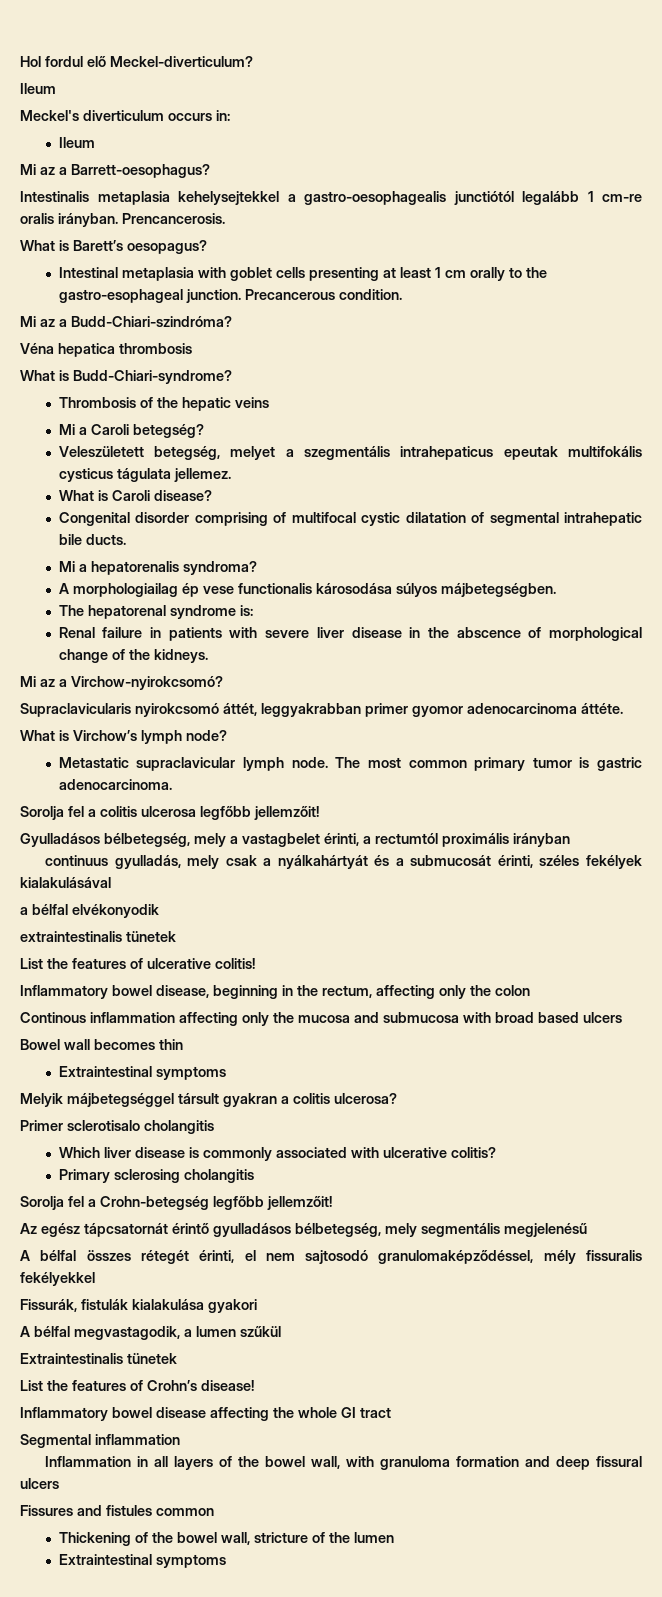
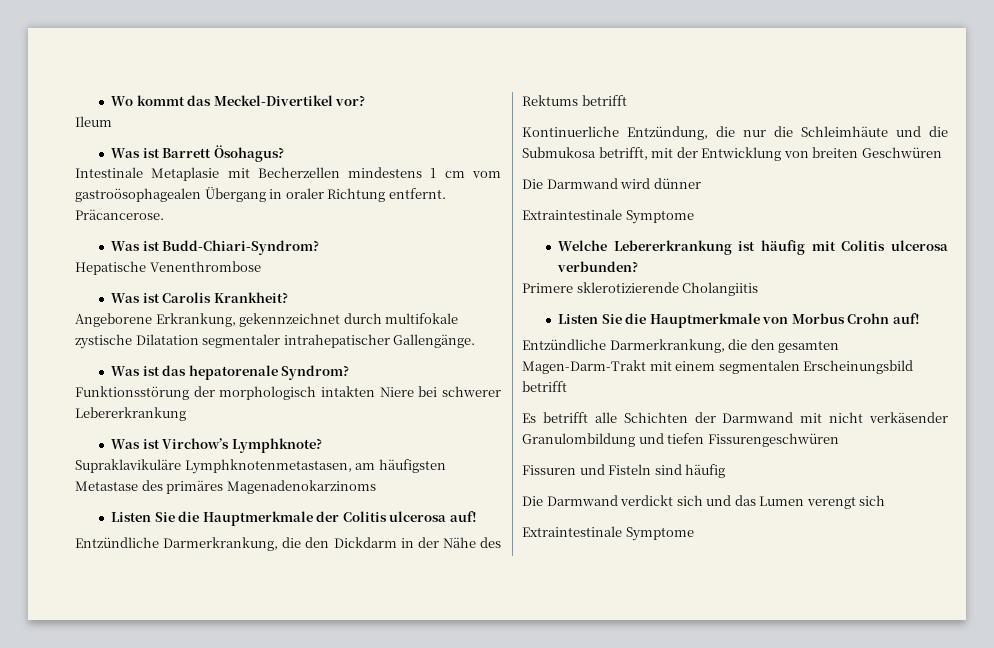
- Hol fordul elő Meckel-diverticulum?
+ Wo kommt das Meckel-Divertikel vor?
  Ileum
- Meckel's diverticulum occurs in:
- Ileum
- Mi az a Barrett-oesophagus?
- Intestinalis metaplasia kehelysejtekkel a gastro-oesophagealis junctiótól legalább 1 cm-re oralis irányban. Prencancerosis.
- What is Barett’s oesopagus?
- Intestinal metaplasia with goblet cells presenting at least 1 cm orally to the gastro-esophageal junction. Precancerous condition.
- Mi az a Budd-Chiari-szindróma?
- Véna hepatica thrombosis
- What is Budd-Chiari-syndrome?
- Thrombosis of the hepatic veins
- Mi a Caroli betegség?
- Veleszületett betegség, melyet a szegmentális intrahepaticus epeutak multifokális cysticus tágulata jellemez.
- What is Caroli disease?
- Congenital disorder comprising of multifocal cystic dilatation of segmental intrahepatic bile ducts.
- Mi a hepatorenalis syndroma?
- A morphologiailag ép vese functionalis károsodása súlyos májbetegségben.
- The hepatorenal syndrome is:
- Renal failure in patients with severe liver disease in the abscence of morphological change of the kidneys.
- Mi az a Virchow-nyirokcsomó?
- Supraclavicularis nyirokcsomó áttét, leggyakrabban primer gyomor adenocarcinoma áttéte.
- What is Virchow’s lymph node?
- Metastatic supraclavicular lymph node. The most common primary tumor is gastric adenocarcinoma.
- Sorolja fel a colitis ulcerosa legfőbb jellemzőit!
- Gyulladásos bélbetegség, mely a vastagbelet érinti, a rectumtól proximális irányban
- continuus gyulladás, mely csak a nyálkahártyát és a submucosát érinti, széles fekélyek kialakulásával
- a bélfal elvékonyodik
- extraintestinalis tünetek
- List the features of ulcerative colitis!
- Inflammatory bowel disease, beginning in the rectum, affecting only the colon
- Continous inflammation affecting only the mucosa and submucosa with broad based ulcers
- Bowel wall becomes thin
- Extraintestinal symptoms
- Melyik májbetegséggel társult gyakran a colitis ulcerosa?
- Primer sclerotisalo cholangitis
- Which liver disease is commonly associated with ulcerative colitis?
- Primary sclerosing cholangitis
- Sorolja fel a Crohn-betegség legfőbb jellemzőit!
- Az egész tápcsatornát érintő gyulladásos bélbetegség, mely segmentális megjelenésű
- A bélfal összes rétegét érinti, el nem sajtosodó granulomaképződéssel, mély fissuralis fekélyekkel
- Fissurák, fistulák kialakulása gyakori
- A bélfal megvastagodik, a lumen szűkül
- Extraintestinalis tünetek
- List the features of Crohn’s disease!
- Inflammatory bowel disease affecting the whole GI tract
- Segmental inflammation
- Inflammation in all layers of the bowel wall, with granuloma formation and deep fissural ulcers
- Fissures and fistules common
- Thickening of the bowel wall, stricture of the lumen
- Extraintestinal symptoms
+ Was ist Barrett Ösohagus?
+ Intestinale Metaplasie mit Becherzellen mindestens 1 cm vom gastroösophagealen Übergang in oraler Richtung entfernt. Präcancerose.
+ Was ist Budd-Chiari-Syndrom?
+ Hepatische Venenthrombose
+ Was ist Carolis Krankheit?
+ Angeborene Erkrankung, gekennzeichnet durch multifokale zystische Dilatation segmentaler intrahepatischer Gallengänge.
+ Was ist das hepatorenale Syndrom?
+ Funktionsstörung der morphologisch intakten Niere bei schwerer Lebererkrankung
+ Was ist Virchow’s Lymphknote?
+ Supraklavikuläre Lymphknotenmetastasen, am häufigsten Metastase des primäres Magenadenokarzinoms
+ Listen Sie die Hauptmerkmale der Colitis ulcerosa auf!
+ Entzündliche Darmerkrankung, die den Dickdarm in der Nähe des Rektums betrifft
+ Kontinuerliche Entzündung, die nur die Schleimhäute und die Submukosa betrifft, mit der Entwicklung von breiten Geschwüren
+ Die Darmwand wird dünner
+ Extraintestinale Symptome
+ Welche Lebererkrankung ist häufig mit Colitis ulcerosa verbunden?
+ Primere sklerotizierende Cholangiitis
+ Listen Sie die Hauptmerkmale von Morbus Crohn auf!
+ Entzündliche Darmerkrankung, die den gesamten Magen-Darm-Trakt mit einem segmentalen Erscheinungsbild betrifft
+ Es betrifft alle Schichten der Darmwand mit nicht verkäsender Granulombildung und tiefen Fissurengeschwüren
+ Fissuren und Fisteln sind häufig
+ Die Darmwand verdickt sich und das Lumen verengt sich
+ Extraintestinale Symptome

